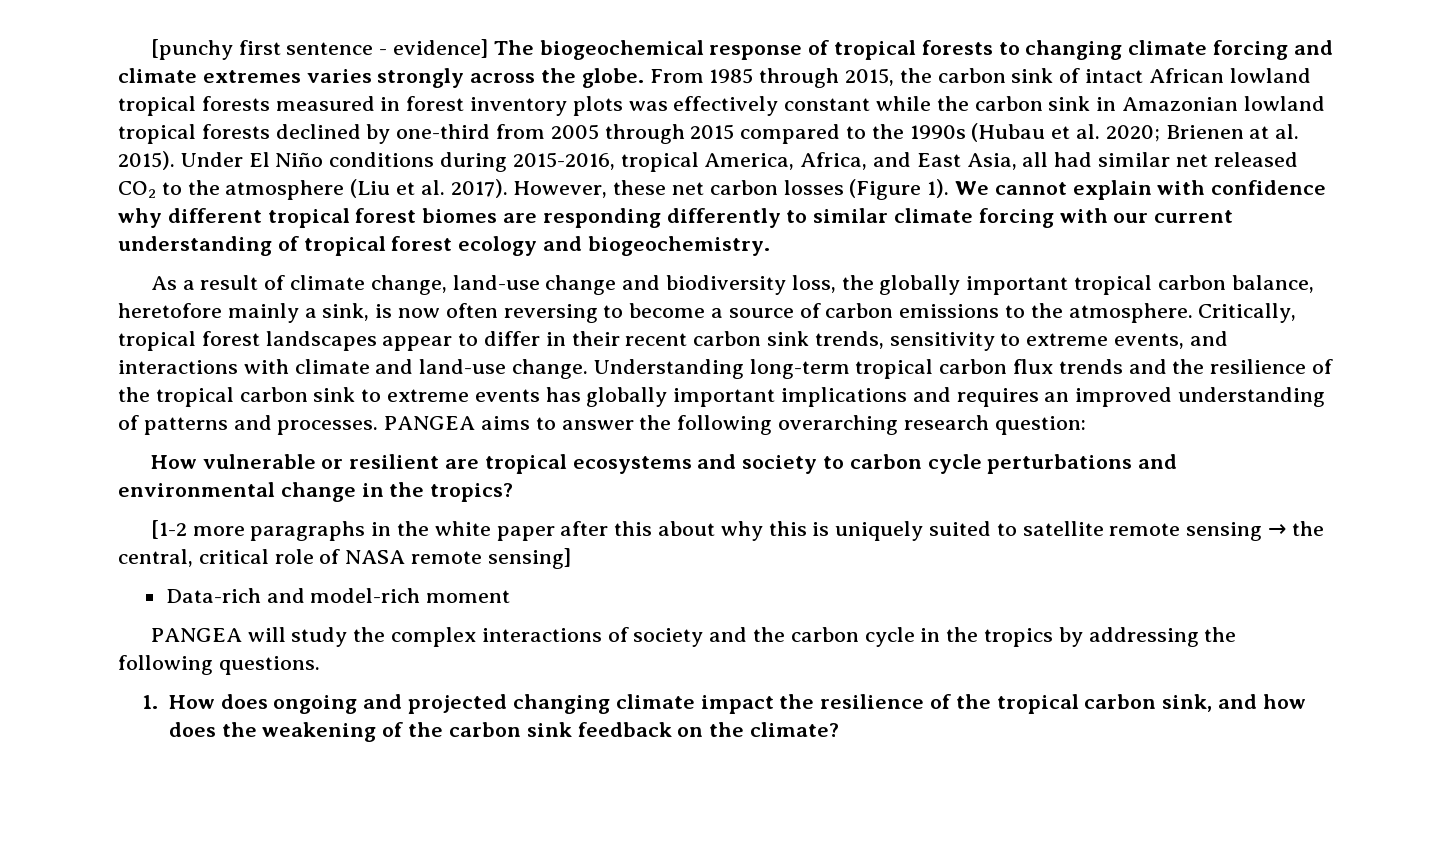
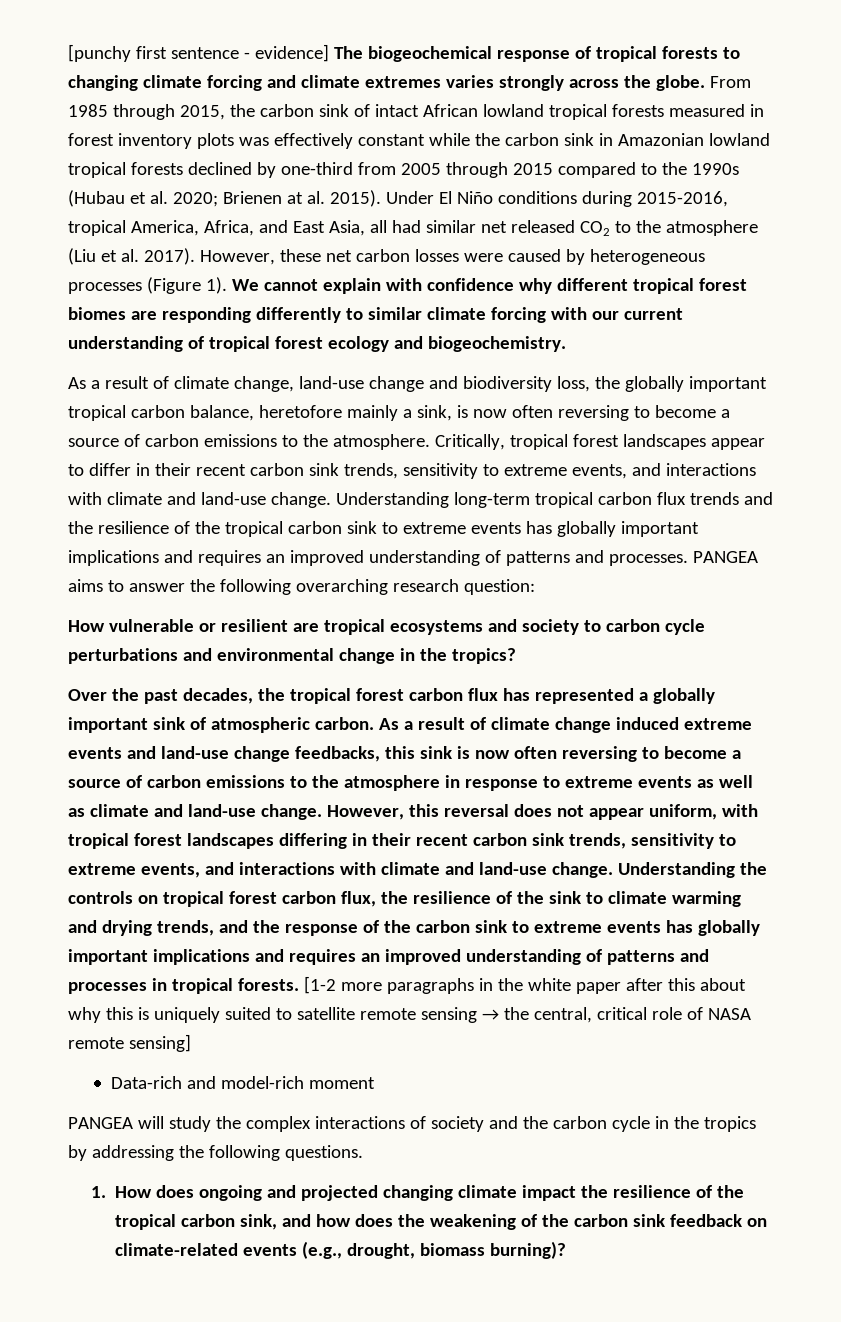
- However, these net carbon losses (Figure 1).
+ However, these net carbon losses were caused by heterogeneous processes (Figure 1).
+ Over the past decades, the tropical forest carbon flux has represented a globally important sink of atmospheric carbon. As a result of climate change induced extreme events and land-use change feedbacks, this sink is now often reversing to become a source of carbon emissions to the atmosphere in response to extreme events as well as climate and land-use change. However, this reversal does not appear uniform, with tropical forest landscapes differing in their recent carbon sink trends, sensitivity to extreme events, and interactions with climate and land-use change. Understanding the controls on tropical forest carbon flux, the resilience of the sink to climate warming and drying trends, and the response of the carbon sink to extreme events has globally important implications and requires an improved understanding of patterns and processes in tropical forests.
- 1. How does ongoing and projected changing climate impact the resilience of the tropical carbon sink, and how does the weakening of the carbon sink feedback on the climate?
+ 1. How does ongoing and projected changing climate impact the resilience of the tropical carbon sink, and how does the weakening of the carbon sink feedback on climate-related events (e.g., drought, biomass burning)?

